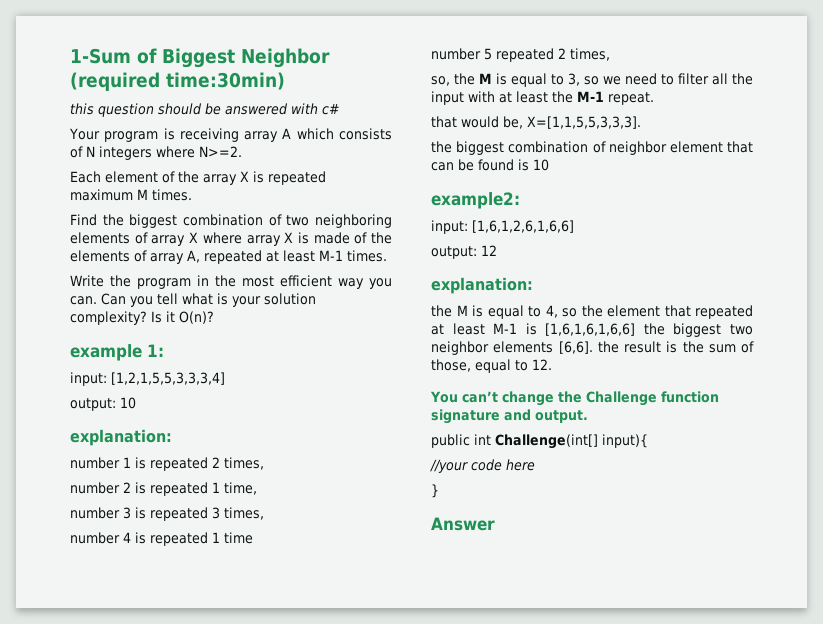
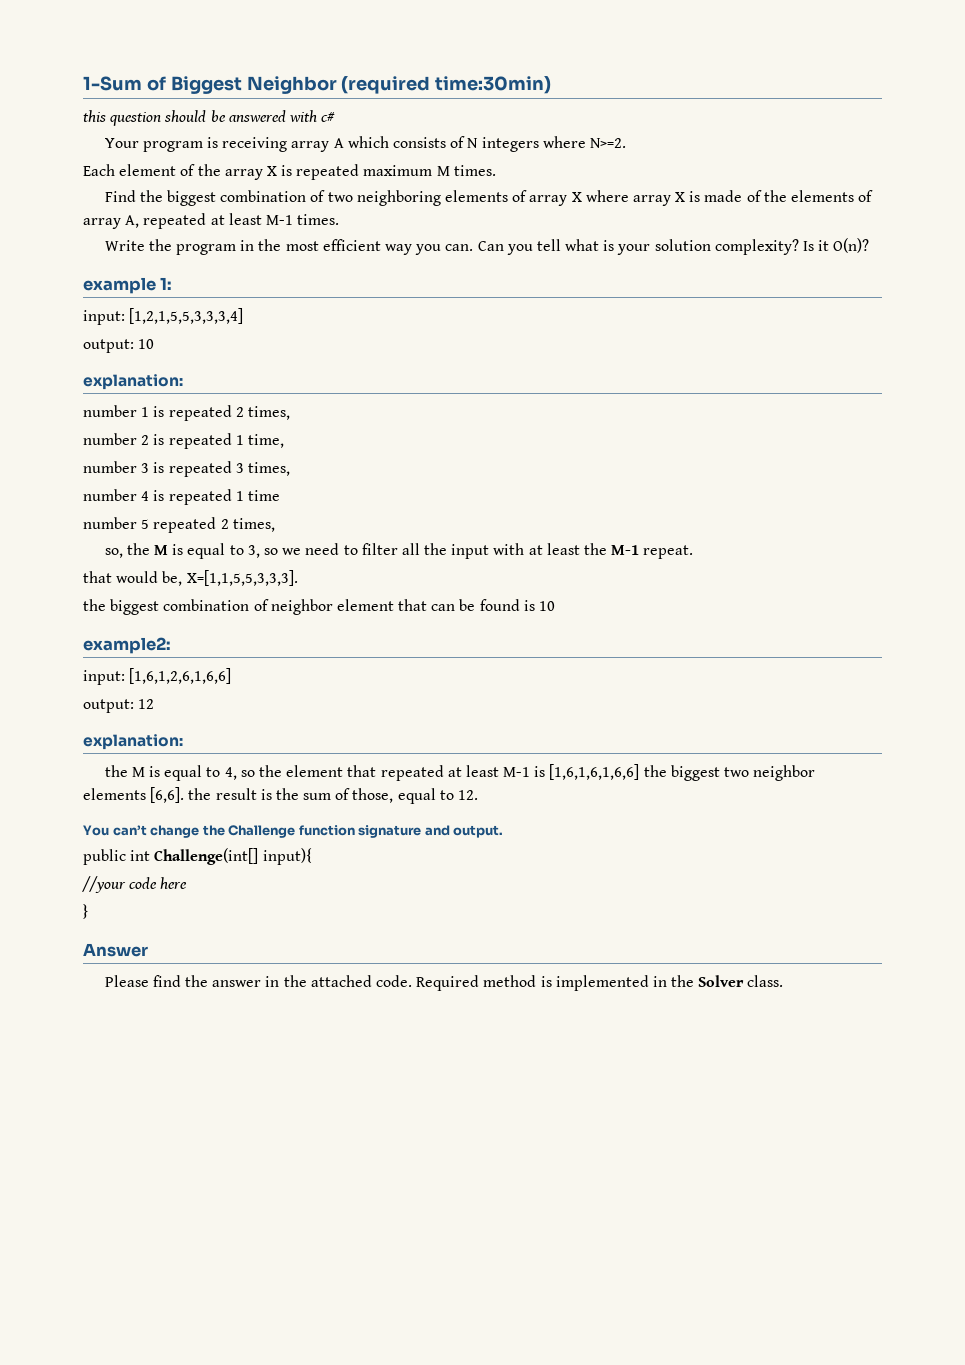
+ Please find the answer in the attached code. Required method is implemented in the Solver class.

